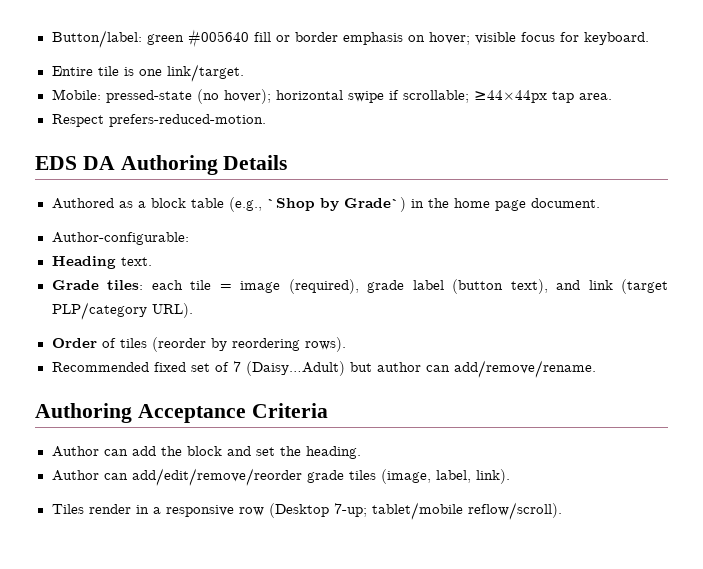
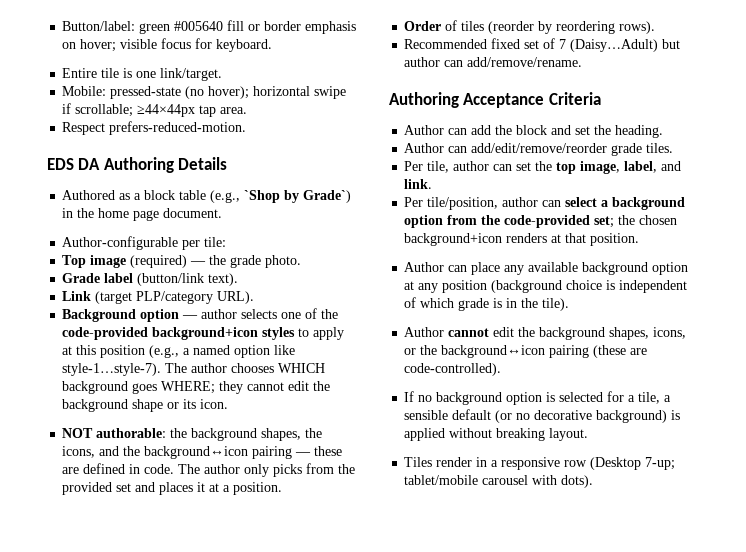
- Author-configurable:
- Heading text.
- Grade tiles: each tile = image (required), grade label (button text), and link (target PLP/category URL).
+ Author-configurable per tile:
+ Top image (required) — the grade photo.
+ Grade label (button/link text).
+ Link (target PLP/category URL).
+ Background option — author selects one of the code-provided background+icon styles to apply at this position (e.g., a named option like style-1…style-7). The author chooses WHICH background goes WHERE; they cannot edit the background shape or its icon.
+ NOT authorable: the background shapes, the icons, and the background↔icon pairing — these are defined in code. The author only picks from the provided set and places it at a position.
- Author can add/edit/remove/reorder grade tiles (image, label, link).
+ Author can add/edit/remove/reorder grade tiles.
+ Per tile, author can set the top image, label, and link.
+ Per tile/position, author can select a background option from the code-provided set; the chosen background+icon renders at that position.
+ Author can place any available background option at any position (background choice is independent of which grade is in the tile).
+ Author cannot edit the background shapes, icons, or the background↔icon pairing (these are code-controlled).
+ If no background option is selected for a tile, a sensible default (or no decorative background) is applied without breaking layout.
- Tiles render in a responsive row (Desktop 7-up; tablet/mobile reflow/scroll).
+ Tiles render in a responsive row (Desktop 7-up; tablet/mobile carousel with dots).

